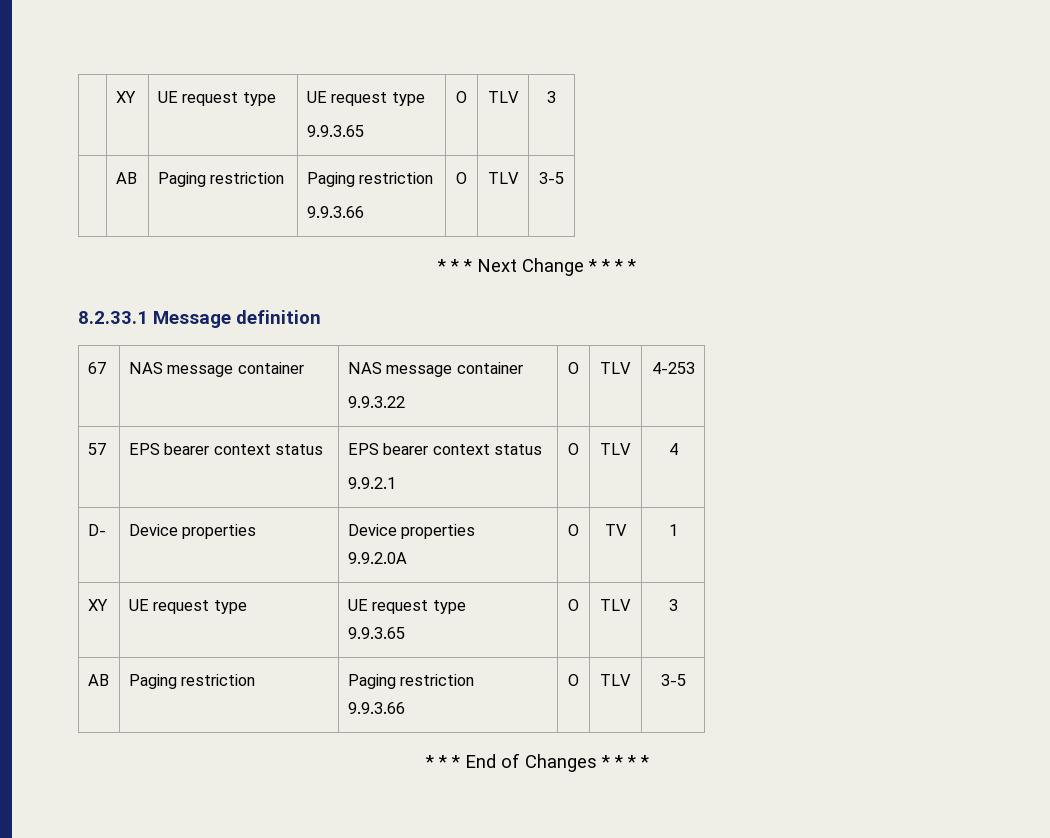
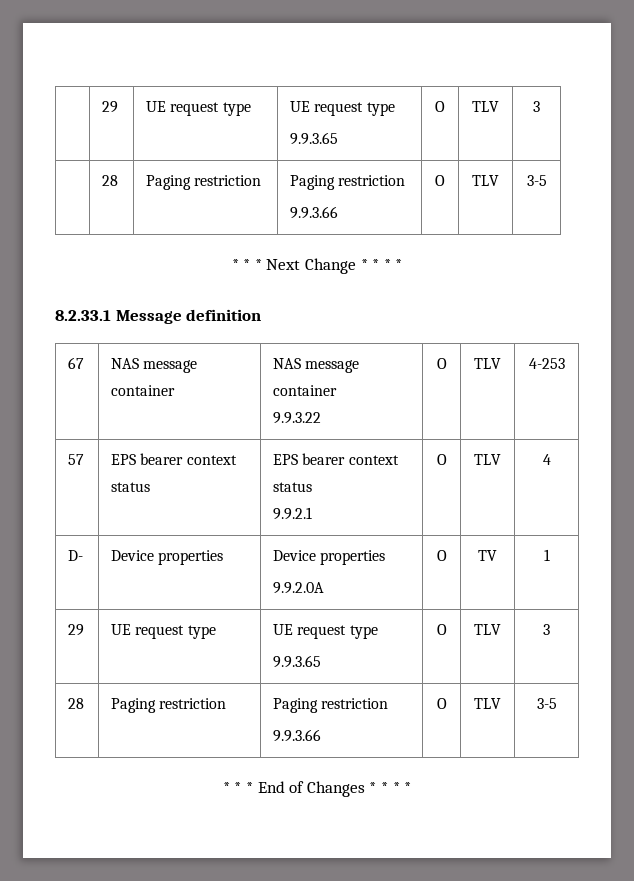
- | XY | UE request type | UE request type
+ | 29 | UE request type | UE request type
- | AB | Paging restriction | Paging restriction
+ | 28 | Paging restriction | Paging restriction
  D- | Device properties | Device properties
  9.9.2.0A | O | TV | 1
- XY | UE request type | UE request type
+ 29 | UE request type | UE request type
  9.9.3.65 | O | TLV | 3
- AB | Paging restriction | Paging restriction
+ 28 | Paging restriction | Paging restriction

